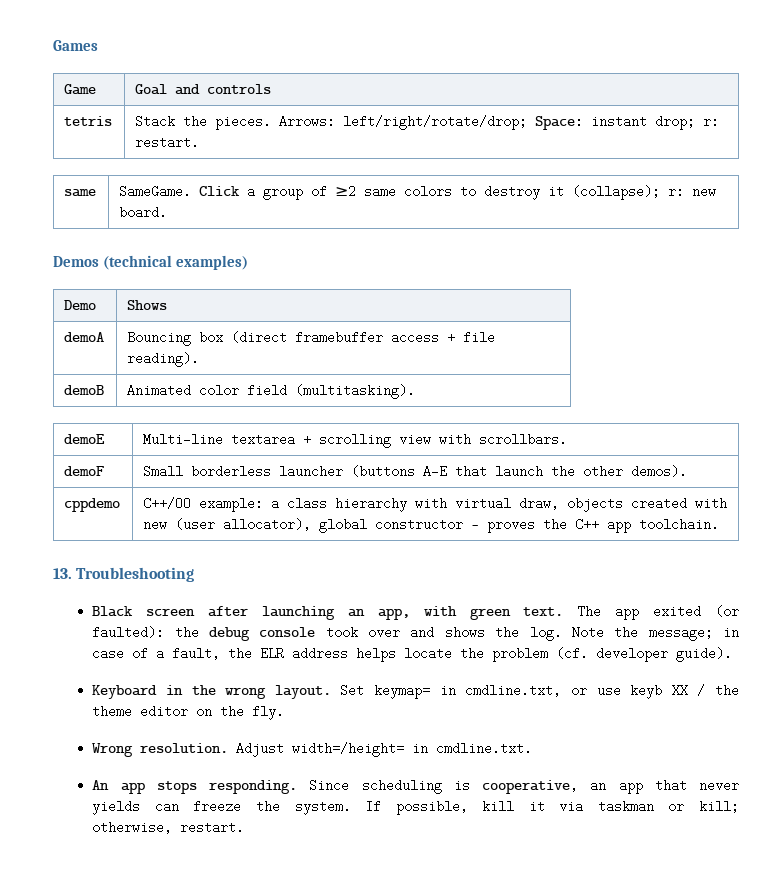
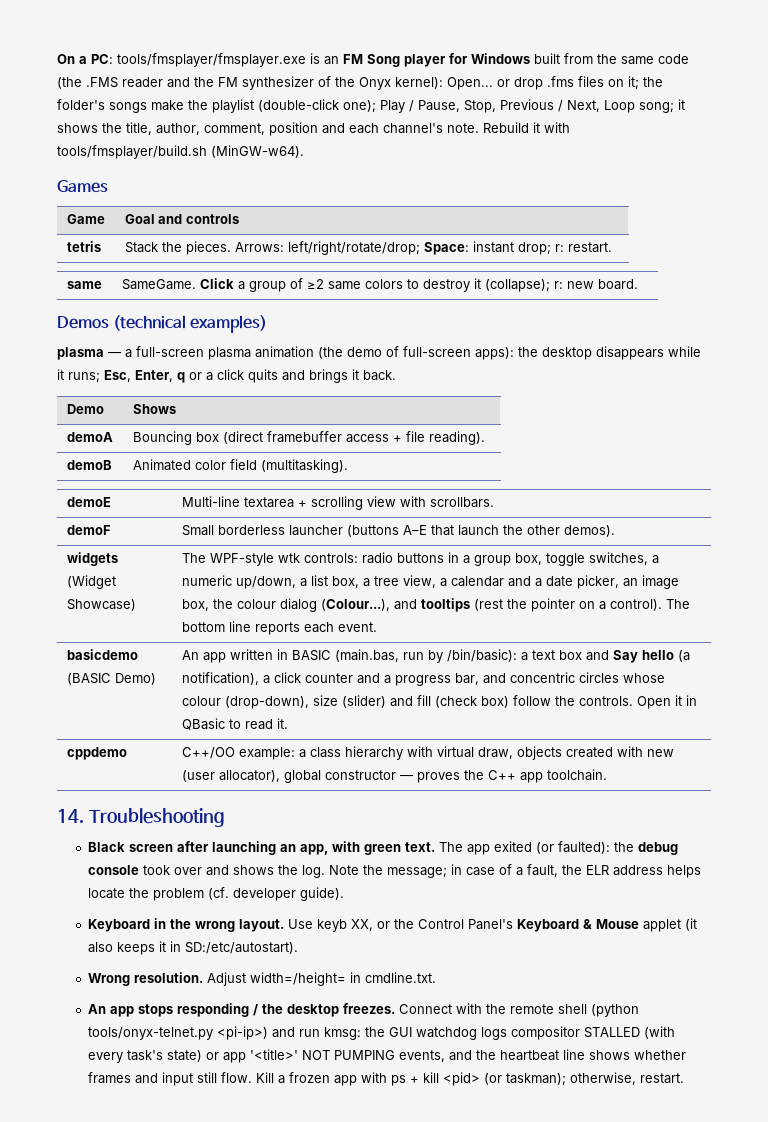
+ On a PC: tools/fmsplayer/fmsplayer.exe is an FM Song player for Windows built from the same code (the .FMS reader and the FM synthesizer of the Onyx kernel): Open... or drop .fms files on it; the folder's songs make the playlist (double-click one); Play / Pause, Stop, Previous / Next, Loop song; it shows the title, author, comment, position and each channel's note. Rebuild it with tools/fmsplayer/build.sh (MinGW-w64).
+ plasma — a full-screen plasma animation (the demo of full-screen apps): the desktop disappears while it runs; Esc, Enter, q or a click quits and brings it back.
+ widgets (Widget Showcase) | The WPF-style wtk controls: radio buttons in a group box, toggle switches, a numeric up/down, a list box, a tree view, a calendar and a date picker, an image box, the colour dialog (Colour...), and tooltips (rest the pointer on a control). The bottom line reports each event.
+ basicdemo (BASIC Demo) | An app written in BASIC (main.bas, run by /bin/basic): a text box and Say hello (a notification), a click counter and a progress bar, and concentric circles whose colour (drop-down), size (slider) and fill (check box) follow the controls. Open it in QBasic to read it.
- 13. Troubleshooting
+ 14. Troubleshooting
- Set keymap= in cmdline.txt, or use keyb XX / the theme editor on the fly.
+ Use keyb XX, or the Control Panel's Keyboard & Mouse applet (it also keeps it in SD:/etc/autostart).
- An app stops responding. Since scheduling is cooperative, an app that never yields can freeze the system. If possible, kill it via taskman or kill; otherwise, restart.
+ An app stops responding / the desktop freezes. Connect with the remote shell (python tools/onyx-telnet.py <pi-ip>) and run kmsg: the GUI watchdog logs compositor STALLED (with every task's state) or app '<title>' NOT PUMPING events, and the heartbeat line shows whether frames and input still flow. Kill a frozen app with ps + kill <pid> (or taskman); otherwise, restart.

